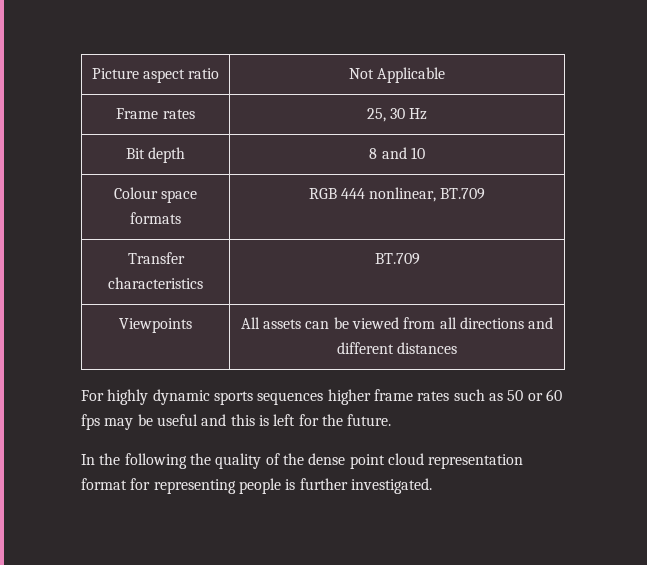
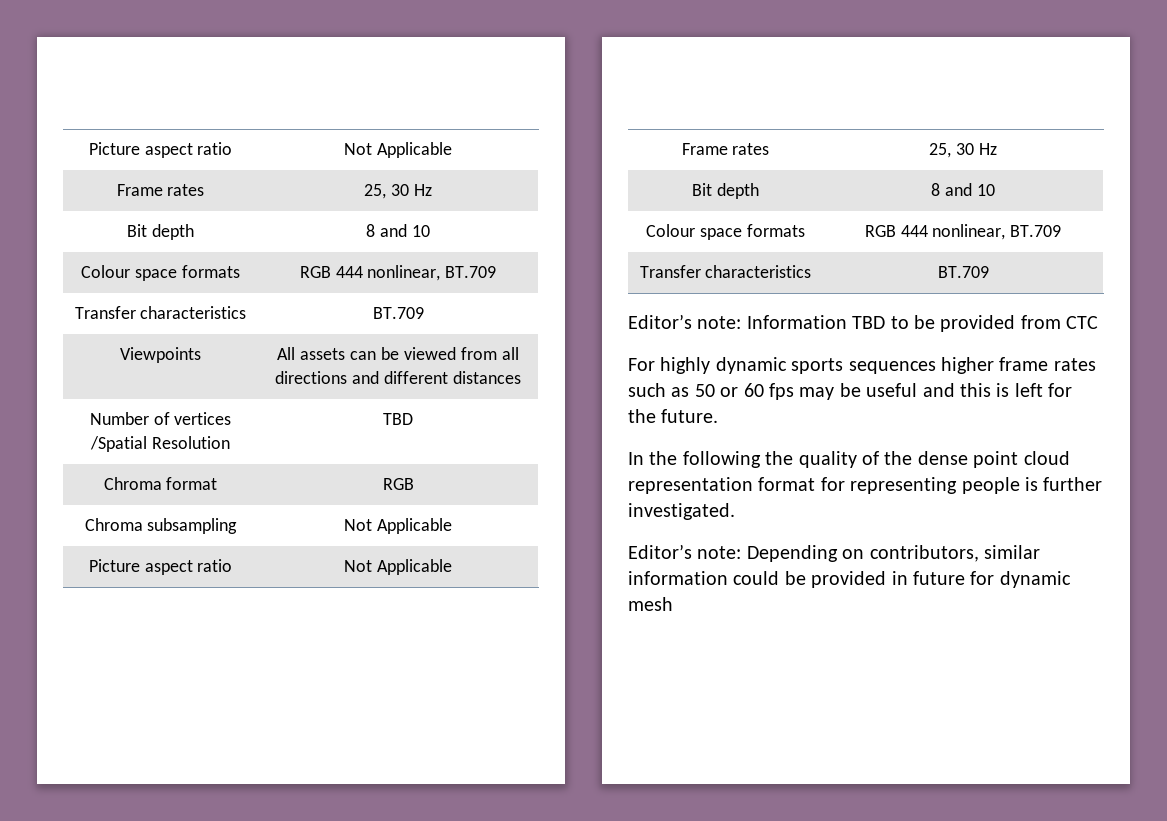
+ Number of vertices /Spatial Resolution | TBD
+ Chroma format | RGB
+ Chroma subsampling | Not Applicable
+ Picture aspect ratio | Not Applicable
+ Frame rates | 25, 30 Hz
+ Bit depth | 8 and 10
+ Colour space formats | RGB 444 nonlinear, BT.709
+ Transfer characteristics | BT.709
+ Editor’s note: Information TBD to be provided from CTC
+ Editor’s note: Depending on contributors, similar information could be provided in future for dynamic mesh

